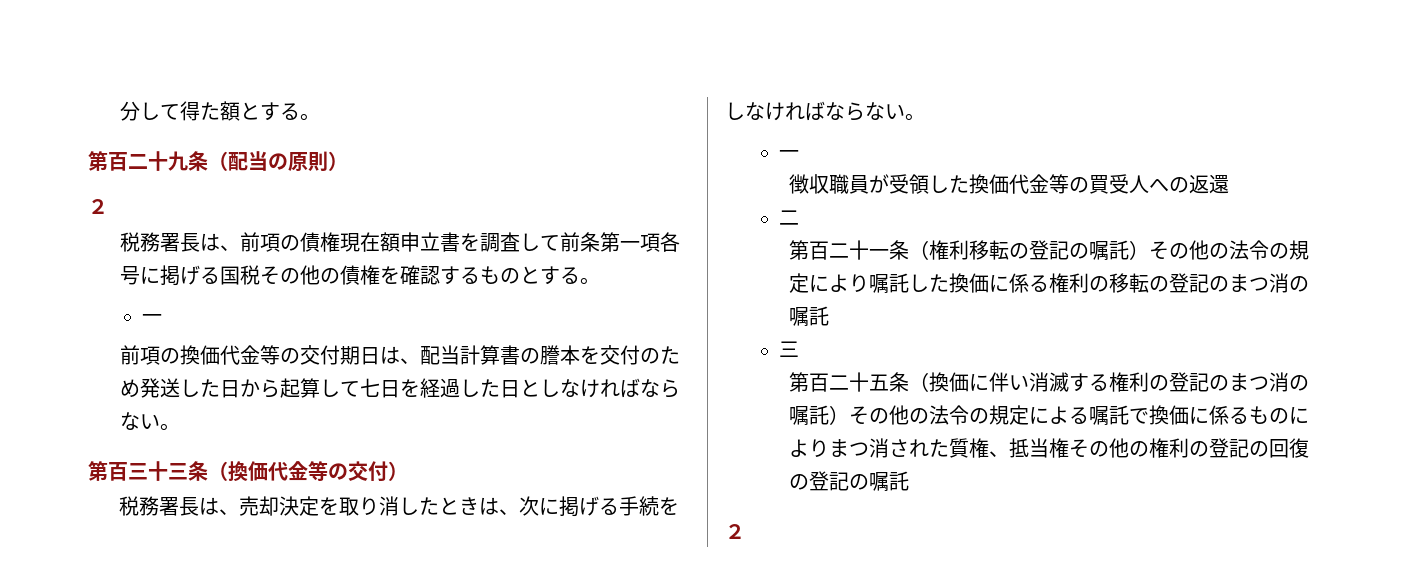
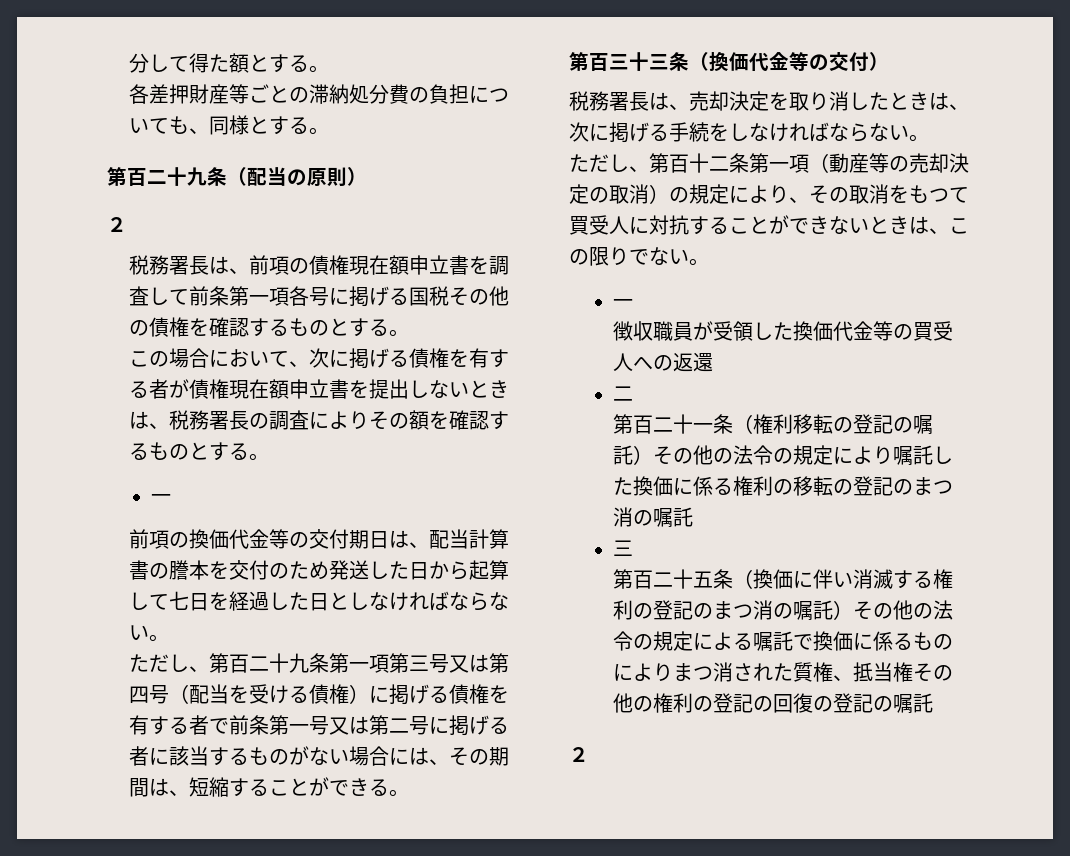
+ 各差押財産等ごとの滞納処分費の負担についても、同様とする。
+ この場合において、次に掲げる債権を有する者が債権現在額申立書を提出しないときは、税務署長の調査によりその額を確認するものとする。
+ ただし、第百二十九条第一項第三号又は第四号（配当を受ける債権）に掲げる債権を有する者で前条第一号又は第二号に掲げる者に該当するものがない場合には、その期間は、短縮することができる。
+ ただし、第百十二条第一項（動産等の売却決定の取消）の規定により、その取消をもつて買受人に対抗することができないときは、この限りでない。

